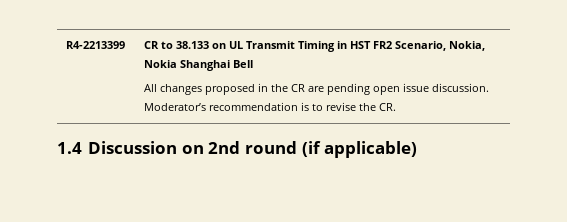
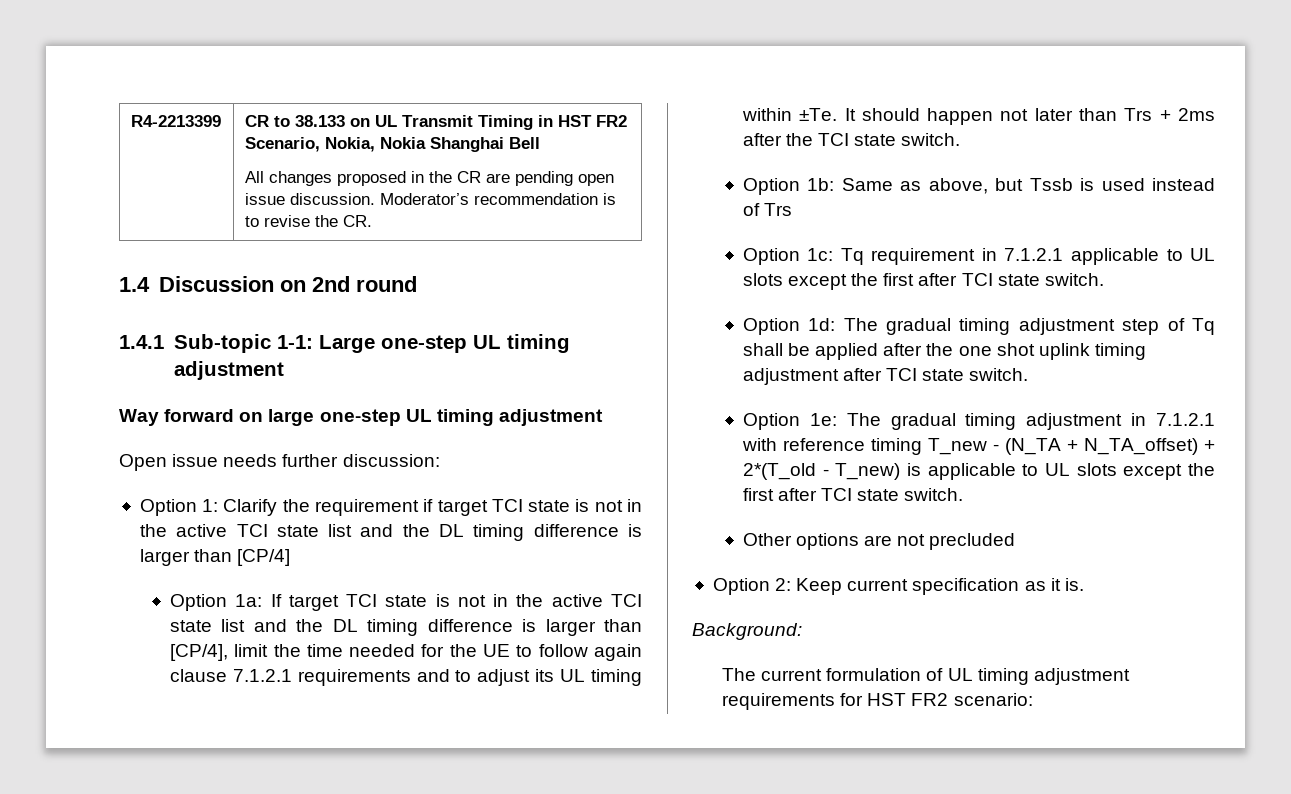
- 1.4 Discussion on 2nd round (if applicable)
+ 1.4 Discussion on 2nd round
+ 1.4.1 Sub-topic 1-1: Large one-step UL timing adjustment
+ Way forward on large one-step UL timing adjustment
+ Open issue needs further discussion:
+ Option 1: Clarify the requirement if target TCI state is not in the active TCI state list and the DL timing difference is larger than [CP/4]
+ Option 1a: If target TCI state is not in the active TCI state list and the DL timing difference is larger than [CP/4], limit the time needed for the UE to follow again clause 7.1.2.1 requirements and to adjust its UL timing within ±Te. It should happen not later than Trs + 2ms after the TCI state switch.
+ Option 1b: Same as above, but Tssb is used instead of Trs
+ Option 1c: Tq requirement in 7.1.2.1 applicable to UL slots except the first after TCI state switch.
+ Option 1d: The gradual timing adjustment step of Tq shall be applied after the one shot uplink timing adjustment after TCI state switch.
+ Option 1e: The gradual timing adjustment in 7.1.2.1 with reference timing T_new - (N_TA + N_TA_offset) + 2*(T_old - T_new) is applicable to UL slots except the first after TCI state switch.
+ Other options are not precluded
+ Option 2: Keep current specification as it is.
+ Background:
+ The current formulation of UL timing adjustment requirements for HST FR2 scenario:

